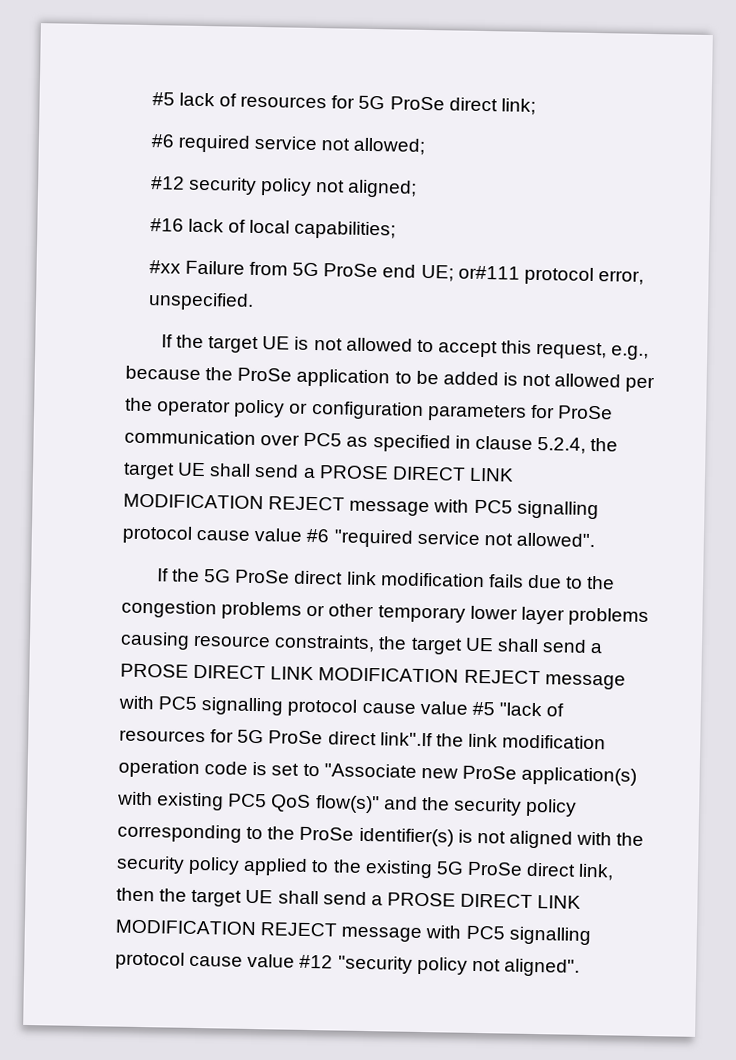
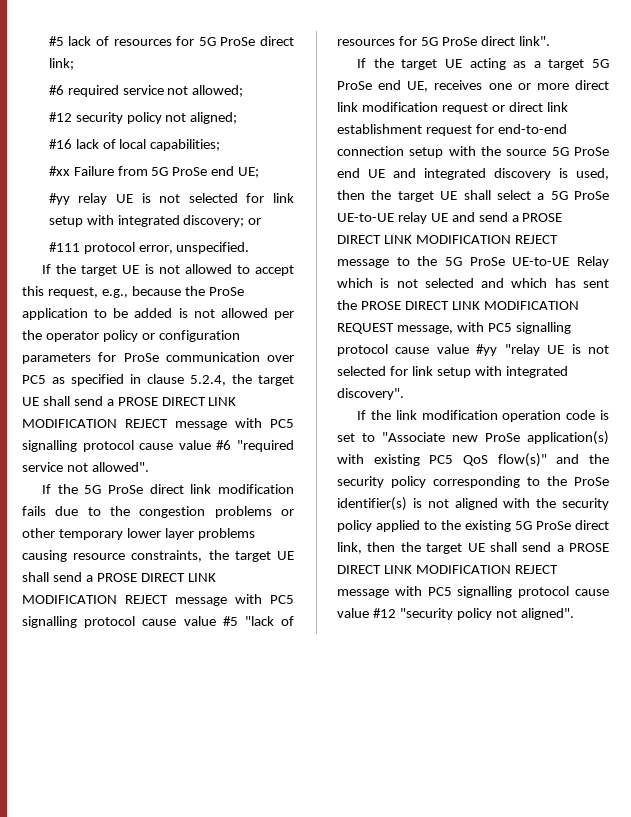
- #xx Failure from 5G ProSe end UE; or#111 protocol error, unspecified.
+ #xx Failure from 5G ProSe end UE;
+ #yy relay UE is not selected for link setup with integrated discovery; or
+ #111 protocol error, unspecified.
- If the 5G ProSe direct link modification fails due to the congestion problems or other temporary lower layer problems causing resource constraints, the target UE shall send a PROSE DIRECT LINK MODIFICATION REJECT message with PC5 signalling protocol cause value #5 "lack of resources for 5G ProSe direct link".If the link modification operation code is set to "Associate new ProSe application(s) with existing PC5 QoS flow(s)" and the security policy corresponding to the ProSe identifier(s) is not aligned with the security policy applied to the existing 5G ProSe direct link, then the target UE shall send a PROSE DIRECT LINK MODIFICATION REJECT message with PC5 signalling protocol cause value #12 "security policy not aligned".
+ If the 5G ProSe direct link modification fails due to the congestion problems or other temporary lower layer problems causing resource constraints, the target UE shall send a PROSE DIRECT LINK MODIFICATION REJECT message with PC5 signalling protocol cause value #5 "lack of resources for 5G ProSe direct link".
+ If the target UE acting as a target 5G ProSe end UE, receives one or more direct link modification request or direct link establishment request for end-to-end connection setup with the source 5G ProSe end UE and integrated discovery is used, then the target UE shall select a 5G ProSe UE-to-UE relay UE and send a PROSE DIRECT LINK MODIFICATION REJECT message to the 5G ProSe UE-to-UE Relay which is not selected and which has sent the PROSE DIRECT LINK MODIFICATION REQUEST message, with PC5 signalling protocol cause value #yy "relay UE is not selected for link setup with integrated discovery".
+ If the link modification operation code is set to "Associate new ProSe application(s) with existing PC5 QoS flow(s)" and the security policy corresponding to the ProSe identifier(s) is not aligned with the security policy applied to the existing 5G ProSe direct link, then the target UE shall send a PROSE DIRECT LINK MODIFICATION REJECT message with PC5 signalling protocol cause value #12 "security policy not aligned".

